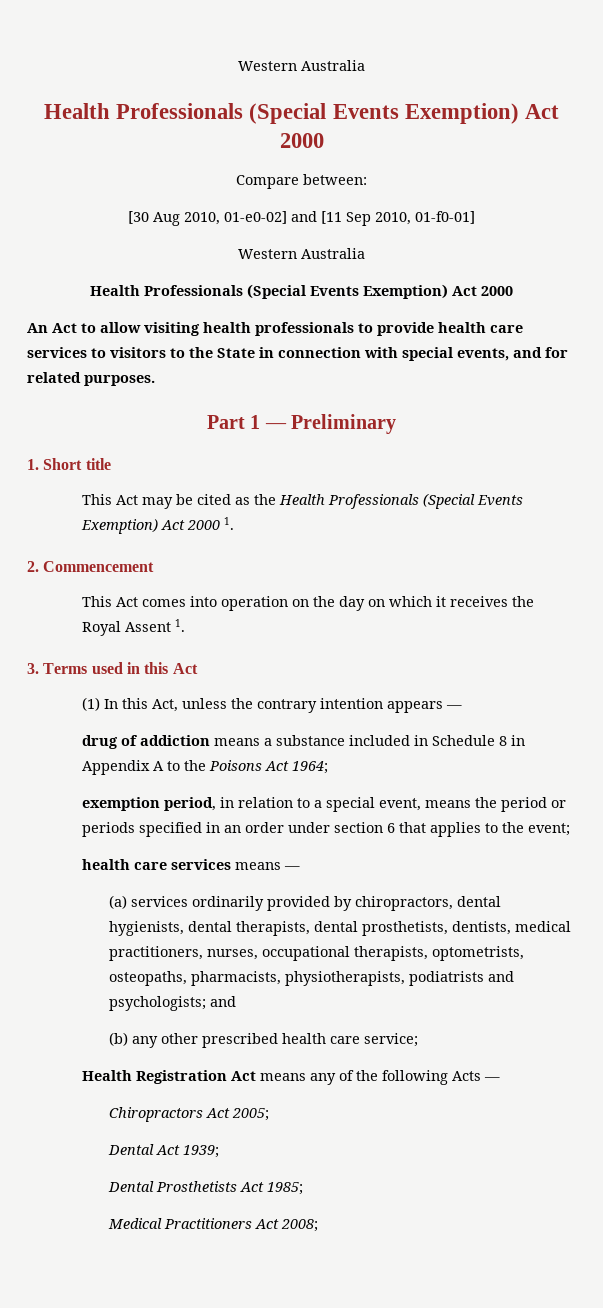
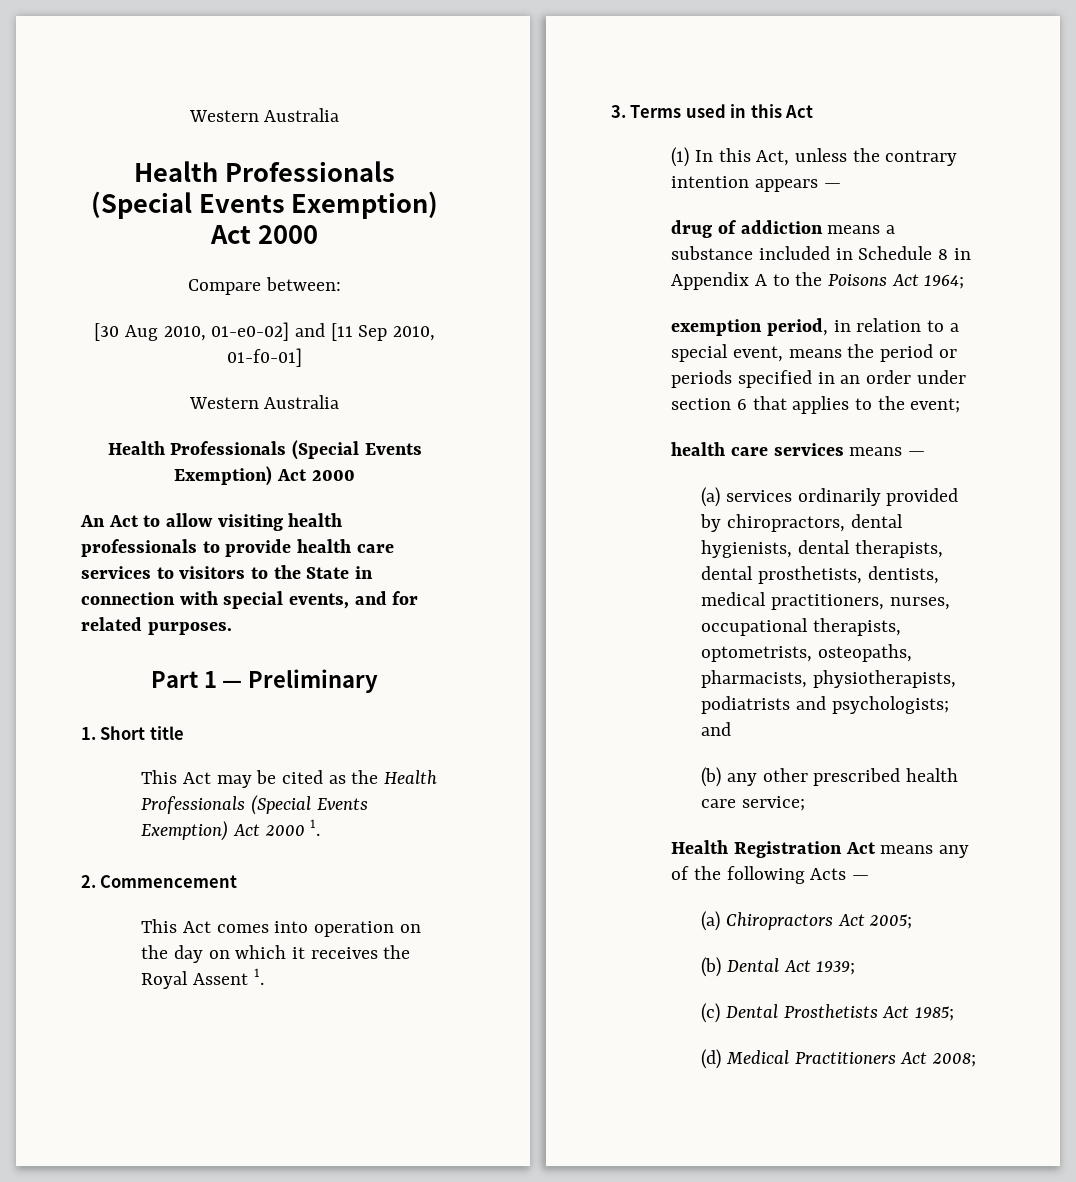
- Chiropractors Act 2005;
+ (a) Chiropractors Act 2005;
- Dental Act 1939;
+ (b) Dental Act 1939;
- Dental Prosthetists Act 1985;
+ (c) Dental Prosthetists Act 1985;
- Medical Practitioners Act 2008;
+ (d) Medical Practitioners Act 2008;

